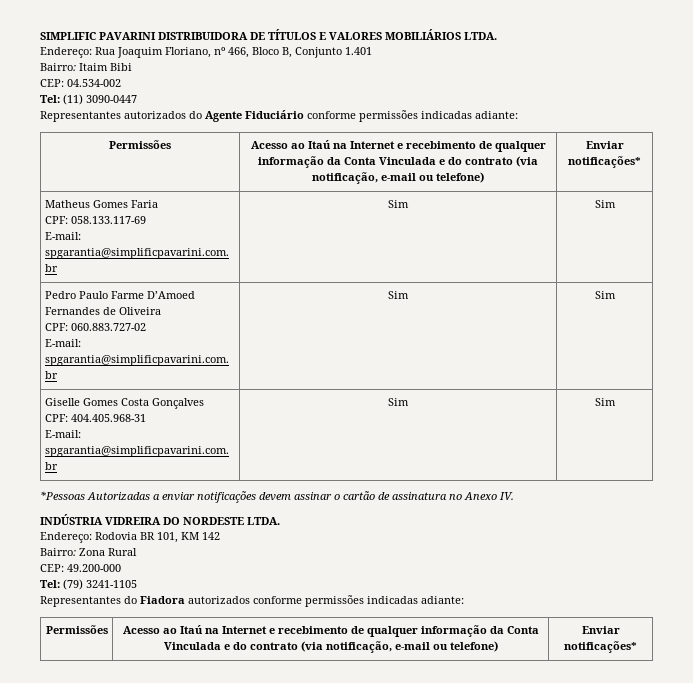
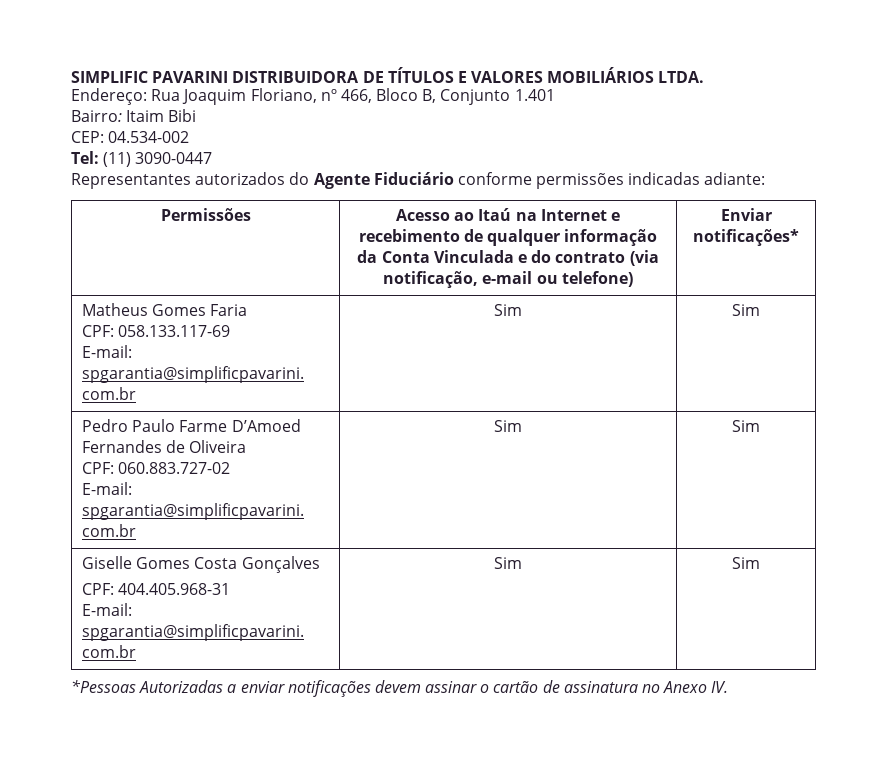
- INDÚSTRIA VIDREIRA DO NORDESTE LTDA.
- Endereço: Rodovia BR 101, KM 142
- Bairro: Zona Rural
- CEP: 49.200-000
- Tel: (79) 3241-1105
- Representantes do Fiadora autorizados conforme permissões indicadas adiante:
- Permissões | Acesso ao Itaú na Internet e recebimento de qualquer informação da Conta Vinculada e do contrato (via notificação, e-mail ou telefone) | Enviar notificações*

